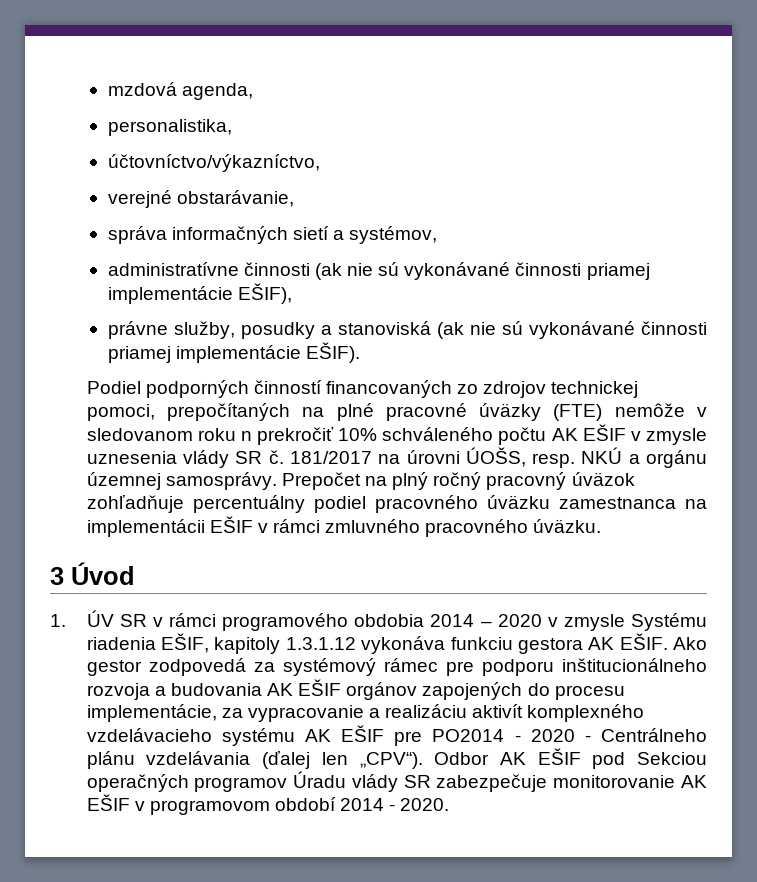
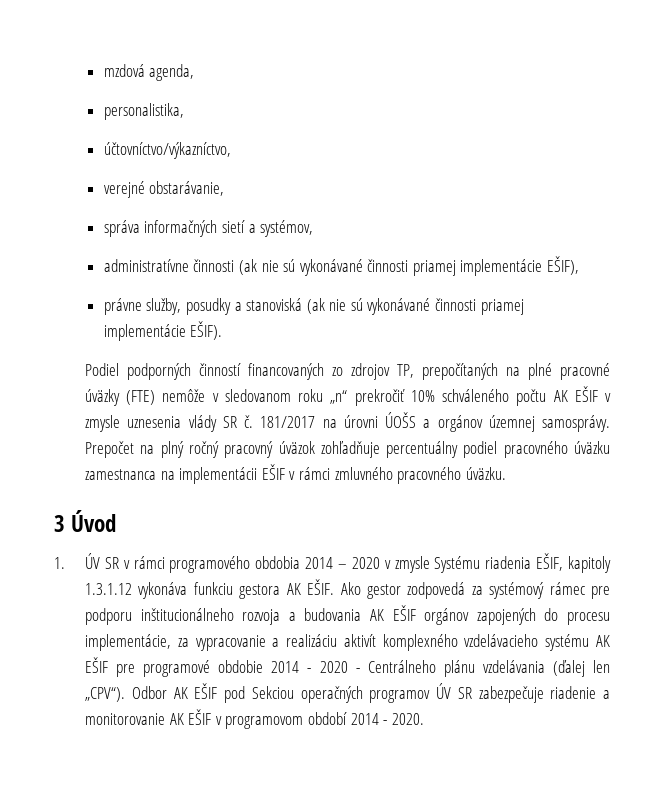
- Podiel podporných činností financovaných zo zdrojov technickej pomoci, prepočítaných na plné pracovné úväzky (FTE) nemôže v sledovanom roku n prekročiť 10% schváleného počtu AK EŠIF v zmysle uznesenia vlády SR č.
+ Podiel podporných činností financovaných zo zdrojov TP, prepočítaných na plné pracovné úväzky (FTE) nemôže v sledovanom roku „n“ prekročiť 10% schváleného počtu AK EŠIF v zmysle uznesenia vlády SR č.
- 181/2017 na úrovni ÚOŠS, resp. NKÚ a orgánu územnej samosprávy.
+ 181/2017 na úrovni ÚOŠS a orgánov územnej samosprávy.
- Ako gestor zodpovedá za systémový rámec pre podporu inštitucionálneho rozvoja a budovania AK EŠIF orgánov zapojených do procesu implementácie, za vypracovanie a realizáciu aktivít komplexného vzdelávacieho systému AK EŠIF pre PO2014 - 2020 - Centrálneho plánu vzdelávania (ďalej len „CPV“).
+ Ako gestor zodpovedá za systémový rámec pre podporu inštitucionálneho rozvoja a budovania AK EŠIF orgánov zapojených do procesu implementácie, za vypracovanie a realizáciu aktivít komplexného vzdelávacieho systému AK EŠIF pre programové obdobie 2014 - 2020 - Centrálneho plánu vzdelávania (ďalej len „CPV“).
- Odbor AK EŠIF pod Sekciou operačných programov Úradu vlády SR zabezpečuje monitorovanie AK EŠIF v programovom období 2014 - 2020.
+ Odbor AK EŠIF pod Sekciou operačných programov ÚV SR zabezpečuje riadenie a monitorovanie AK EŠIF v programovom období 2014 - 2020.

